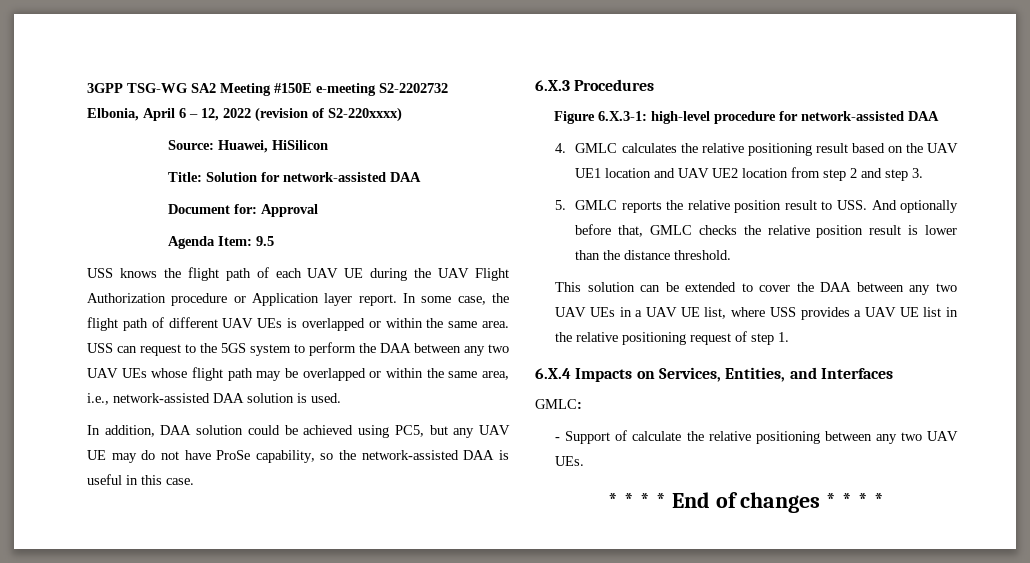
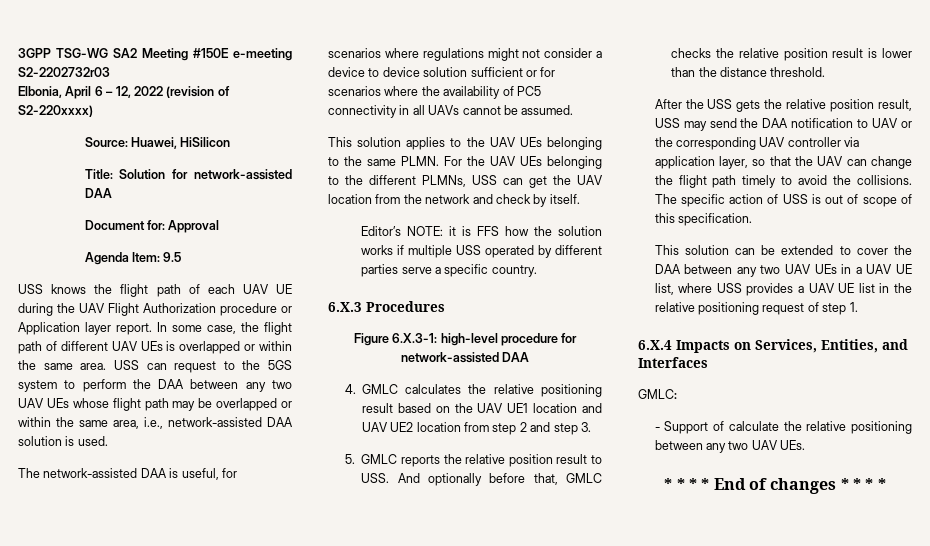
- 3GPP TSG-WG SA2 Meeting #150E e-meeting S2-2202732
+ 3GPP TSG-WG SA2 Meeting #150E e-meeting S2-2202732r03
- In addition, DAA solution could be achieved using PC5, but any UAV UE may do not have ProSe capability, so the network-assisted DAA is useful in this case.
+ The network-assisted DAA is useful, for scenarios where regulations might not consider a device to device solution sufficient or for scenarios where the availability of PC5 connectivity in all UAVs cannot be assumed.
+ This solution applies to the UAV UEs belonging to the same PLMN. For the UAV UEs belonging to the different PLMNs, USS can get the UAV location from the network and check by itself.
+ Editor’s NOTE: it is FFS how the solution works if multiple USS operated by different parties serve a specific country.
+ After the USS gets the relative position result, USS may send the DAA notification to UAV or the corresponding UAV controller via application layer, so that the UAV can change the flight path timely to avoid the collisions. The specific action of USS is out of scope of this specification.

